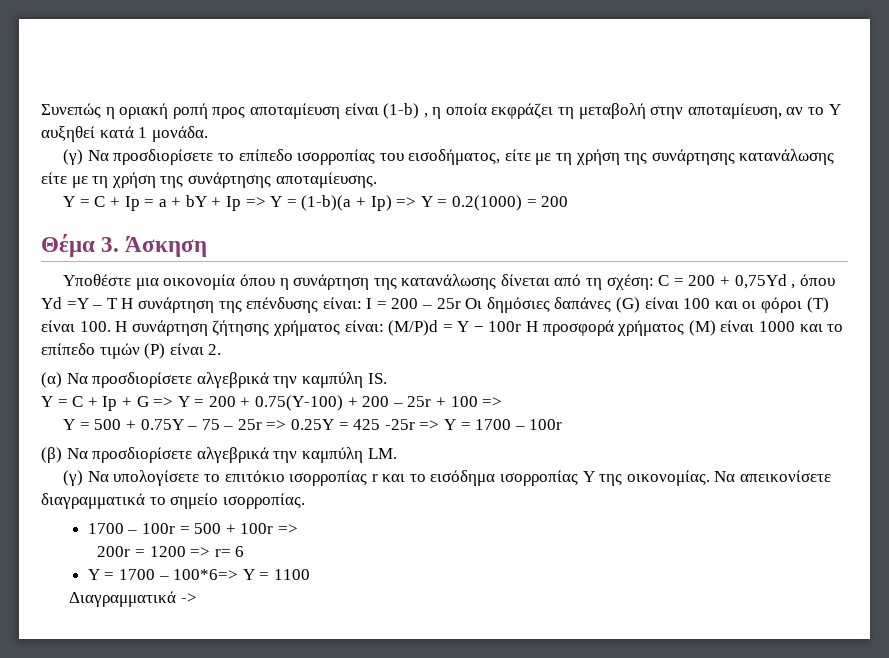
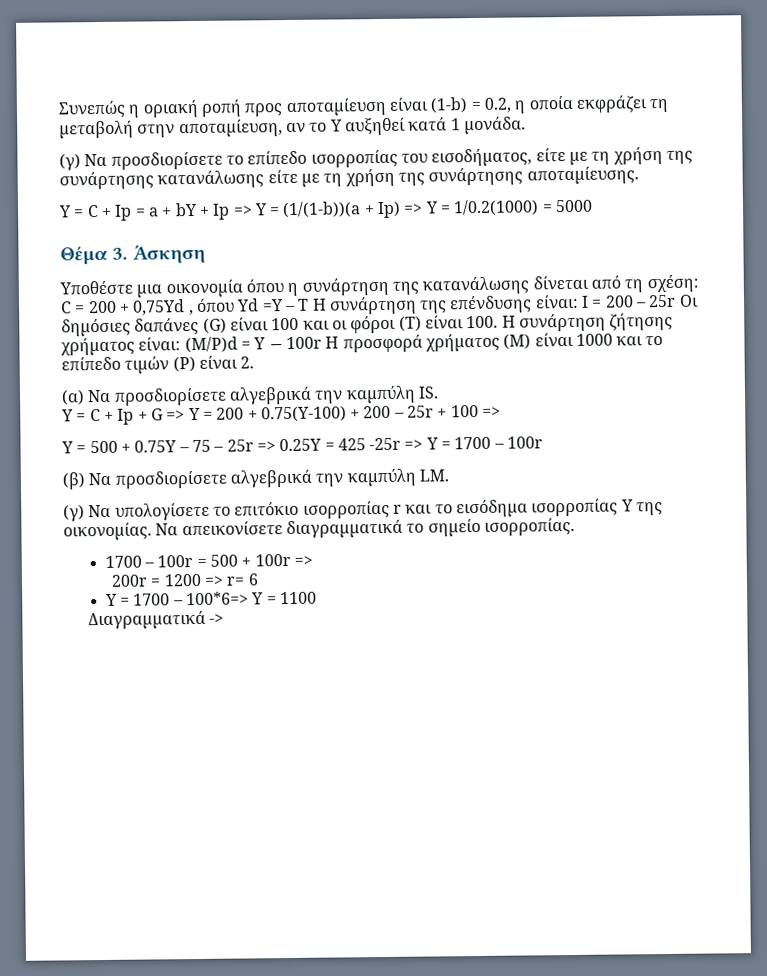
- Συνεπώς η οριακή ροπή προς αποταμίευση είναι (1-b) , η οποία εκφράζει τη μεταβολή στην αποταμίευση, αν το Υ αυξηθεί κατά 1 μονάδα.
+ Συνεπώς η οριακή ροπή προς αποταμίευση είναι (1-b) = 0.2, η οποία εκφράζει τη μεταβολή στην αποταμίευση, αν το Υ αυξηθεί κατά 1 μονάδα.
- Y = C + Ip = a + bY + Ip => Y = (1-b)(a + Ip) => Y = 0.2(1000) = 200
+ Y = C + Ip = a + bY + Ip => Y = (1/(1-b))(a + Ip) => Y = 1/0.2(1000) = 5000

